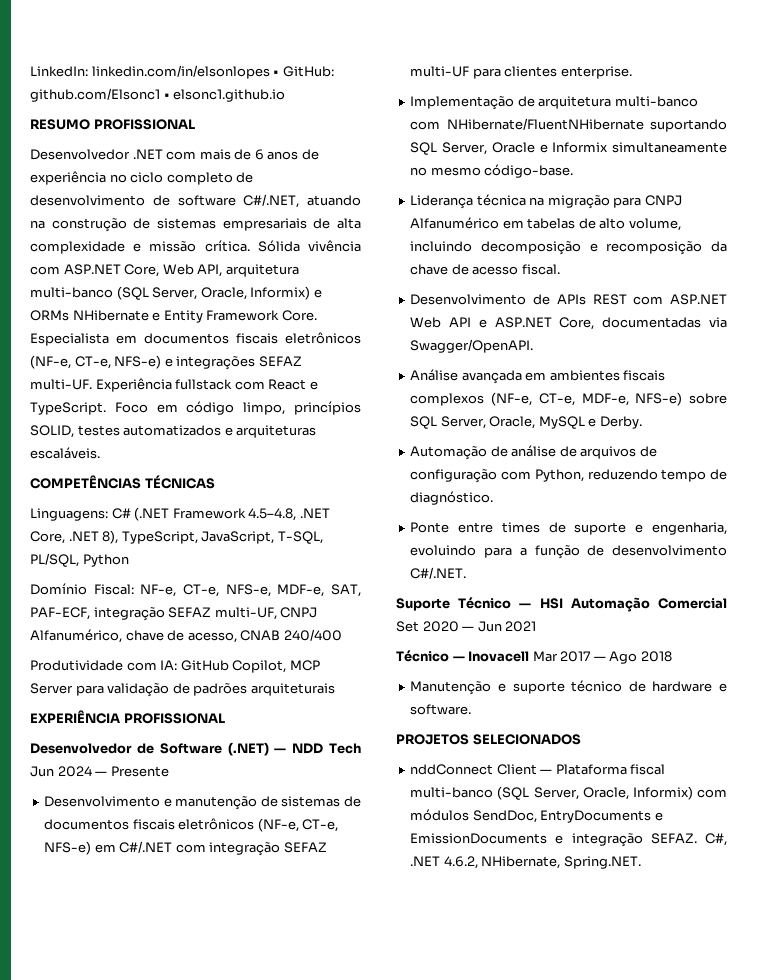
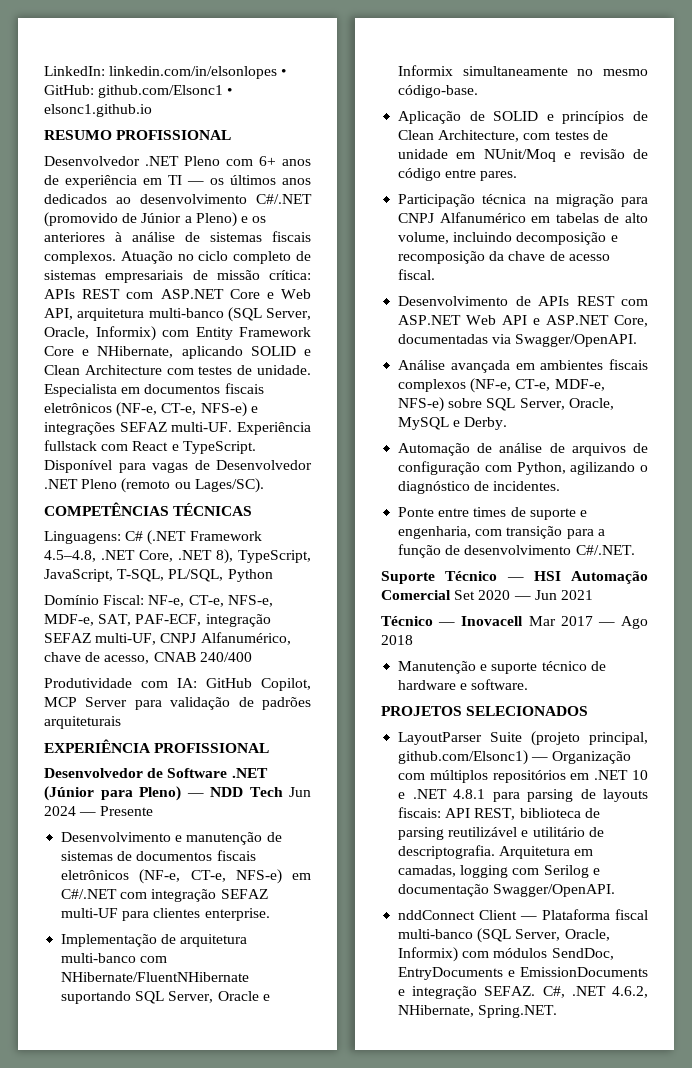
- Desenvolvedor .NET com mais de 6 anos de experiência no ciclo completo de desenvolvimento de software C#/.NET, atuando na construção de sistemas empresariais de alta complexidade e missão crítica. Sólida vivência com ASP.NET Core, Web API, arquitetura multi-banco (SQL Server, Oracle, Informix) e ORMs NHibernate e Entity Framework Core.
+ Desenvolvedor .NET Pleno com 6+ anos de experiência em TI — os últimos anos dedicados ao desenvolvimento C#/.NET (promovido de Júnior a Pleno) e os anteriores à análise de sistemas fiscais complexos. Atuação no ciclo completo de sistemas empresariais de missão crítica: APIs REST com ASP.NET Core e Web API, arquitetura multi-banco (SQL Server, Oracle, Informix) com Entity Framework Core e NHibernate, aplicando SOLID e Clean Architecture com testes de unidade.
- Foco em código limpo, princípios SOLID, testes automatizados e arquiteturas escaláveis.
+ Disponível para vagas de Desenvolvedor .NET Pleno (remoto ou Lages/SC).
- Desenvolvedor de Software (.NET) — NDD Tech Jun 2024 — Presente
+ Desenvolvedor de Software .NET (Júnior para Pleno) — NDD Tech Jun 2024 — Presente
- Liderança técnica na migração para CNPJ Alfanumérico em tabelas de alto volume, incluindo decomposição e recomposição da chave de acesso fiscal.
+ Aplicação de SOLID e princípios de Clean Architecture, com testes de unidade em NUnit/Moq e revisão de código entre pares.
+ Participação técnica na migração para CNPJ Alfanumérico em tabelas de alto volume, incluindo decomposição e recomposição da chave de acesso fiscal.
- Automação de análise de arquivos de configuração com Python, reduzendo tempo de diagnóstico.
+ Automação de análise de arquivos de configuração com Python, agilizando o diagnóstico de incidentes.
- Ponte entre times de suporte e engenharia, evoluindo para a função de desenvolvimento C#/.NET.
+ Ponte entre times de suporte e engenharia, com transição para a função de desenvolvimento C#/.NET.
+ LayoutParser Suite (projeto principal, github.com/Elsonc1) — Organização com múltiplos repositórios em .NET 10 e .NET 4.8.1 para parsing de layouts fiscais: API REST, biblioteca de parsing reutilizável e utilitário de descriptografia. Arquitetura em camadas, logging com Serilog e documentação Swagger/OpenAPI.

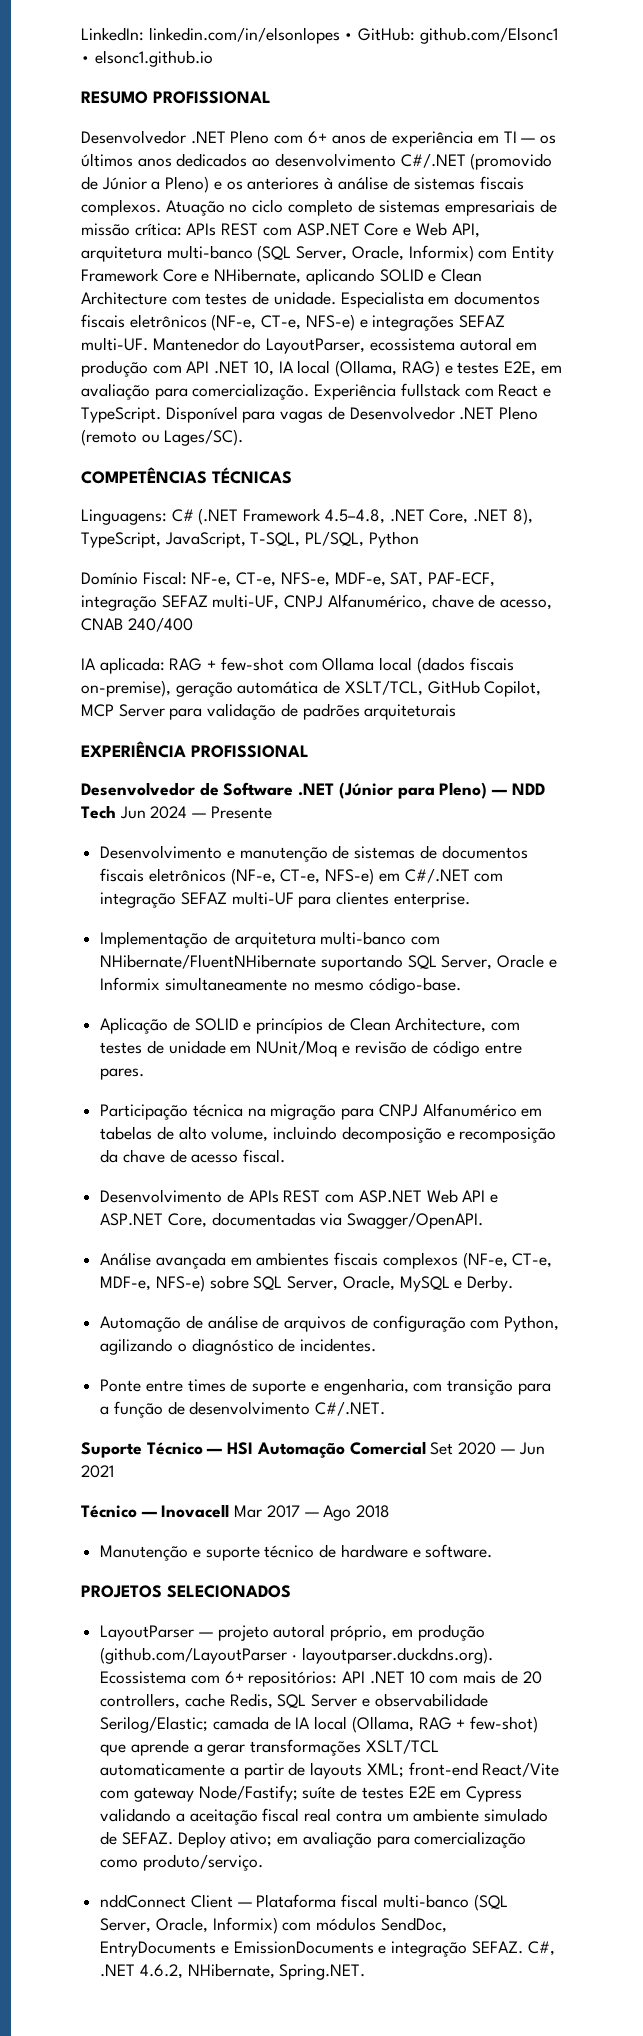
+ Mantenedor do LayoutParser, ecossistema autoral em produção com API .NET 10, IA local (Ollama, RAG) e testes E2E, em avaliação para comercialização.
- Produtividade com IA: GitHub Copilot, MCP Server para validação de padrões arquiteturais
+ IA aplicada: RAG + few-shot com Ollama local (dados fiscais on-premise), geração automática de XSLT/TCL, GitHub Copilot, MCP Server para validação de padrões arquiteturais
- LayoutParser Suite (projeto principal, github.com/Elsonc1) — Organização com múltiplos repositórios em .NET 10 e .NET 4.8.1 para parsing de layouts fiscais: API REST, biblioteca de parsing reutilizável e utilitário de descriptografia. Arquitetura em camadas, logging com Serilog e documentação Swagger/OpenAPI.
+ LayoutParser — projeto autoral próprio, em produção (github.com/LayoutParser · layoutparser.duckdns.org). Ecossistema com 6+ repositórios: API .NET 10 com mais de 20 controllers, cache Redis, SQL Server e observabilidade Serilog/Elastic; camada de IA local (Ollama, RAG + few-shot) que aprende a gerar transformações XSLT/TCL automaticamente a partir de layouts XML; front-end React/Vite com gateway Node/Fastify; suíte de testes E2E em Cypress validando a aceitação fiscal real contra um ambiente simulado de SEFAZ. Deploy ativo; em avaliação para comercialização como produto/serviço.

